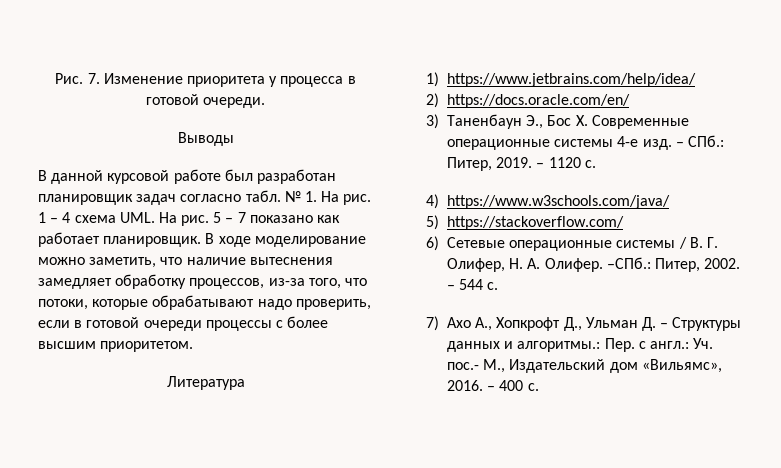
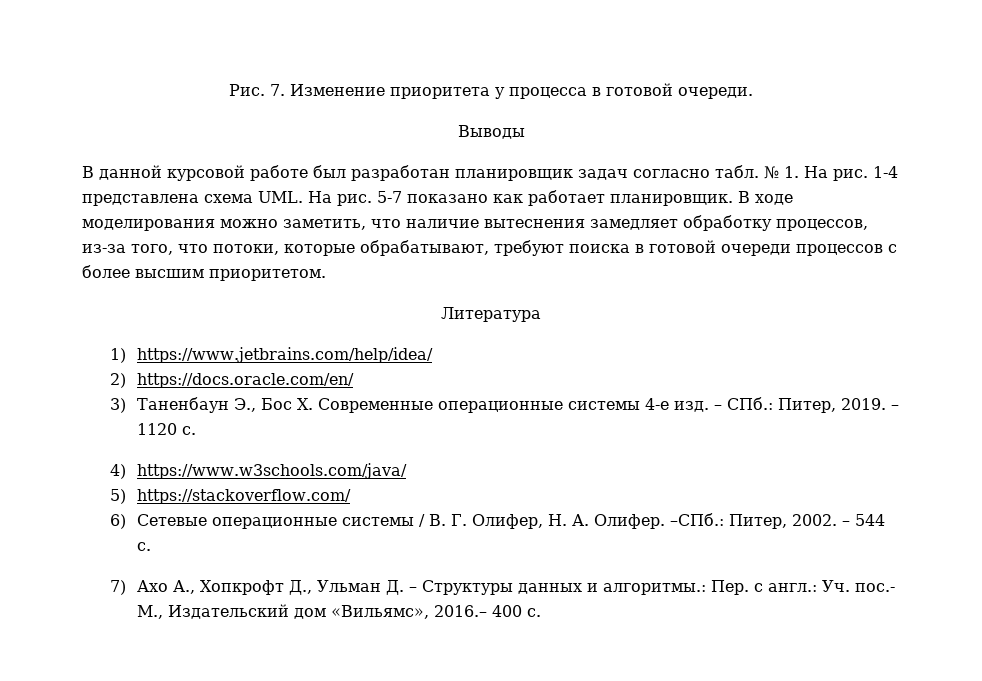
- 1 – 4 схема UML. На рис.
+ 1-4 представлена схема UML. На рис.
- 5 – 7 показано как работает планировщик.
+ 5-7 показано как работает планировщик.
- В ходе моделирование можно заметить, что наличие вытеснения замедляет обработку процессов, из-за того, что потоки, которые обрабатывают надо проверить, если в готовой очереди процессы с более высшим приоритетом.
+ В ходе моделирования можно заметить, что наличие вытеснения замедляет обработку процессов, из-за того, что потоки, которые обрабатывают, требуют поиска в готовой очереди процессов с более высшим приоритетом.
- 7) Ахо А., Хопкрофт Д., Ульман Д. – Структуры данных и алгоритмы.: Пер. с англ.: Уч. пос.- М., Издательский дом «Вильямс», 2016. – 400 с.
+ 7) Ахо А., Хопкрофт Д., Ульман Д. – Структуры данных и алгоритмы.: Пер. с англ.: Уч. пос.- М., Издательский дом «Вильямс», 2016.– 400 с.

